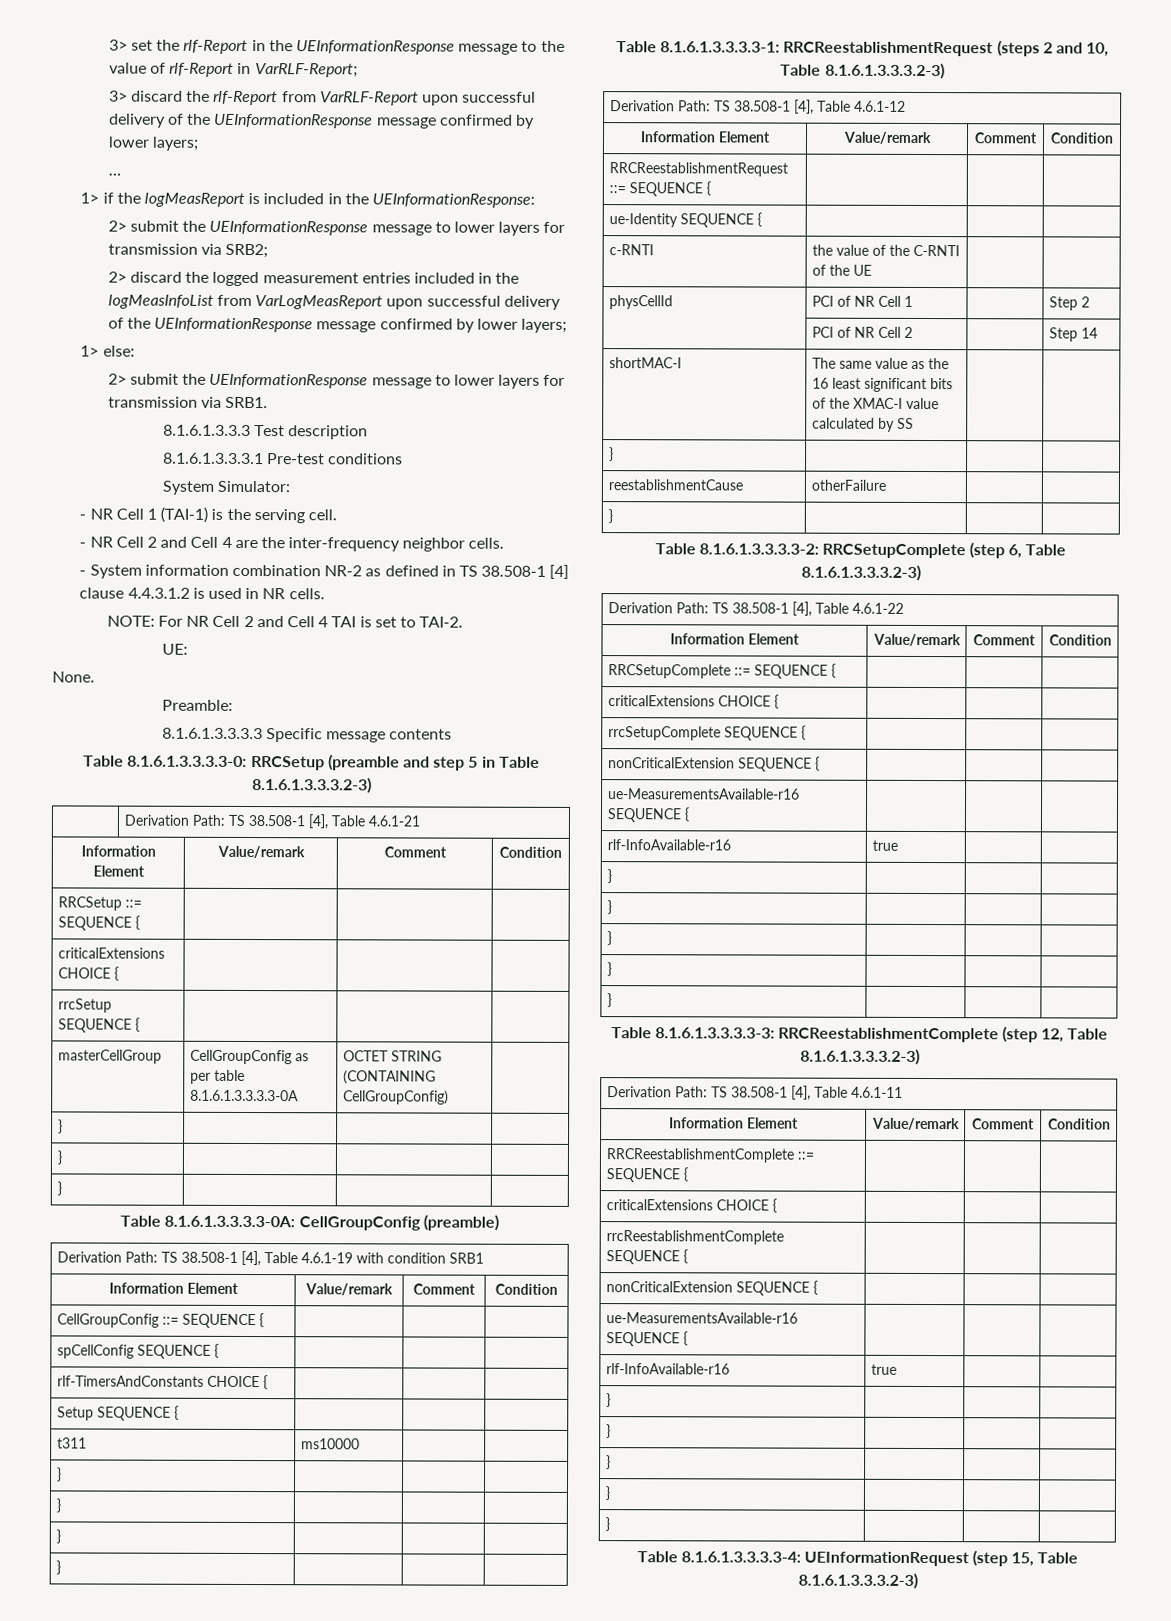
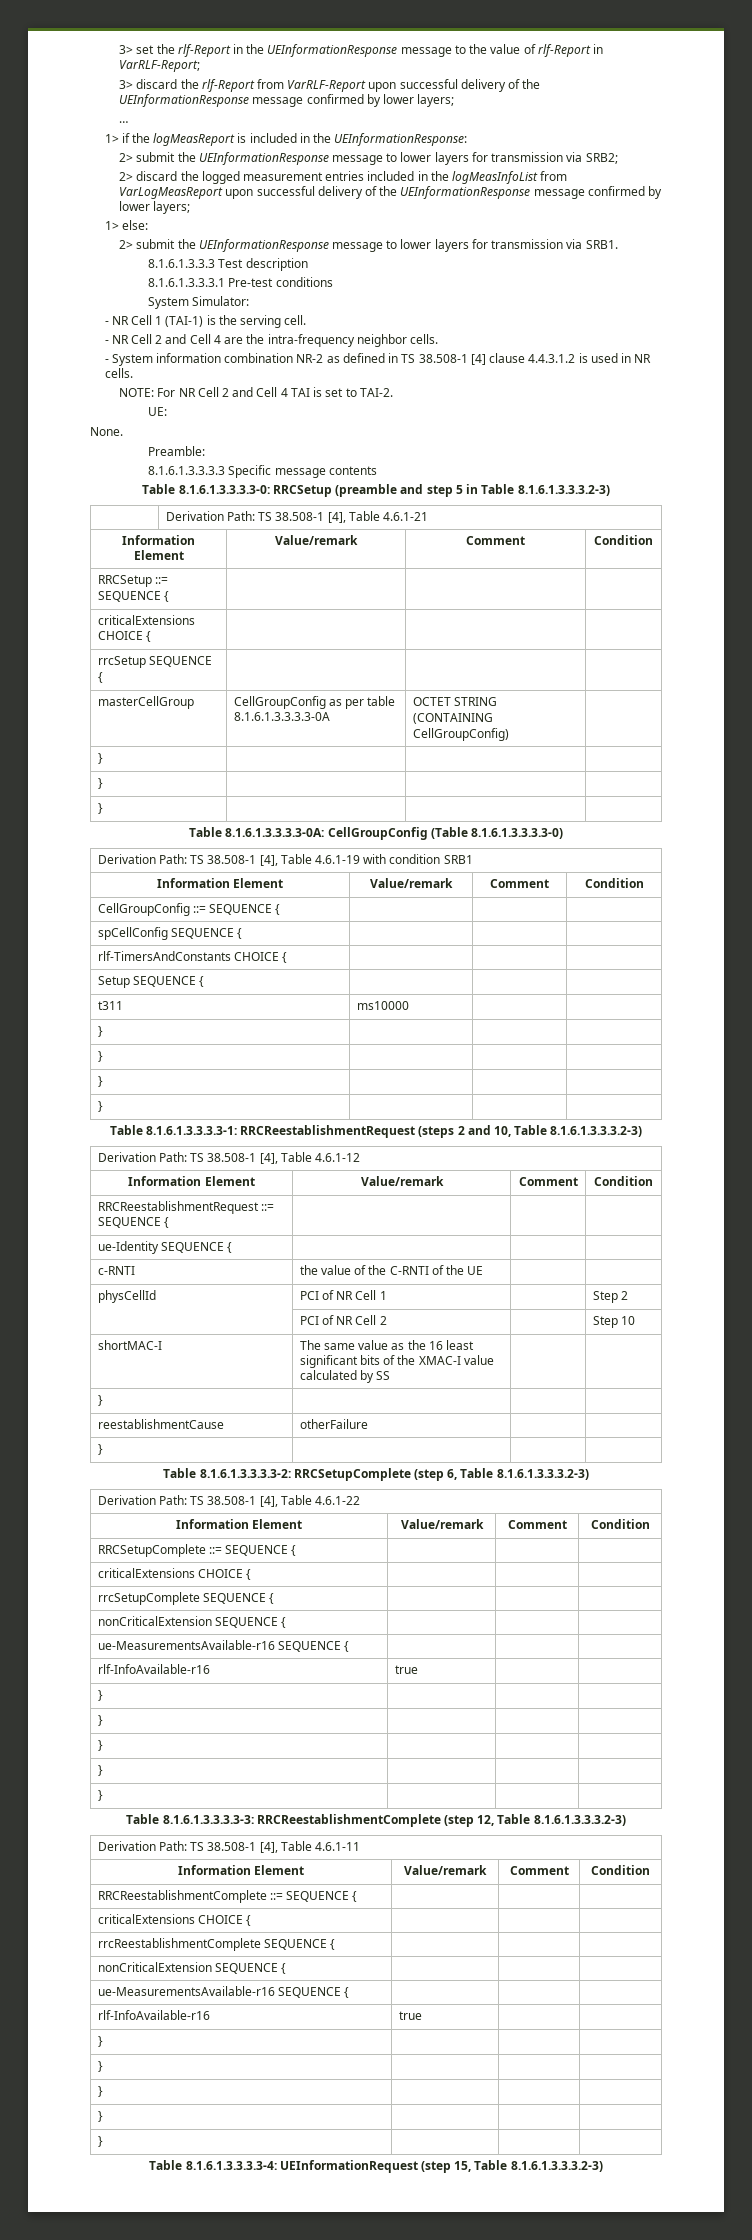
- - NR Cell 2 and Cell 4 are the inter-frequency neighbor cells.
+ - NR Cell 2 and Cell 4 are the intra-frequency neighbor cells.
- Table 8.1.6.1.3.3.3.3-0A: CellGroupConfig (preamble)
+ Table 8.1.6.1.3.3.3.3-0A: CellGroupConfig (Table 8.1.6.1.3.3.3.3-0)
- | PCI of NR Cell 2 | | Step 14
+ | PCI of NR Cell 2 | | Step 10

